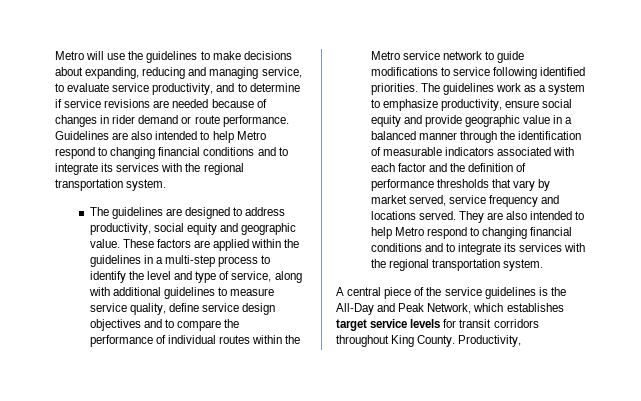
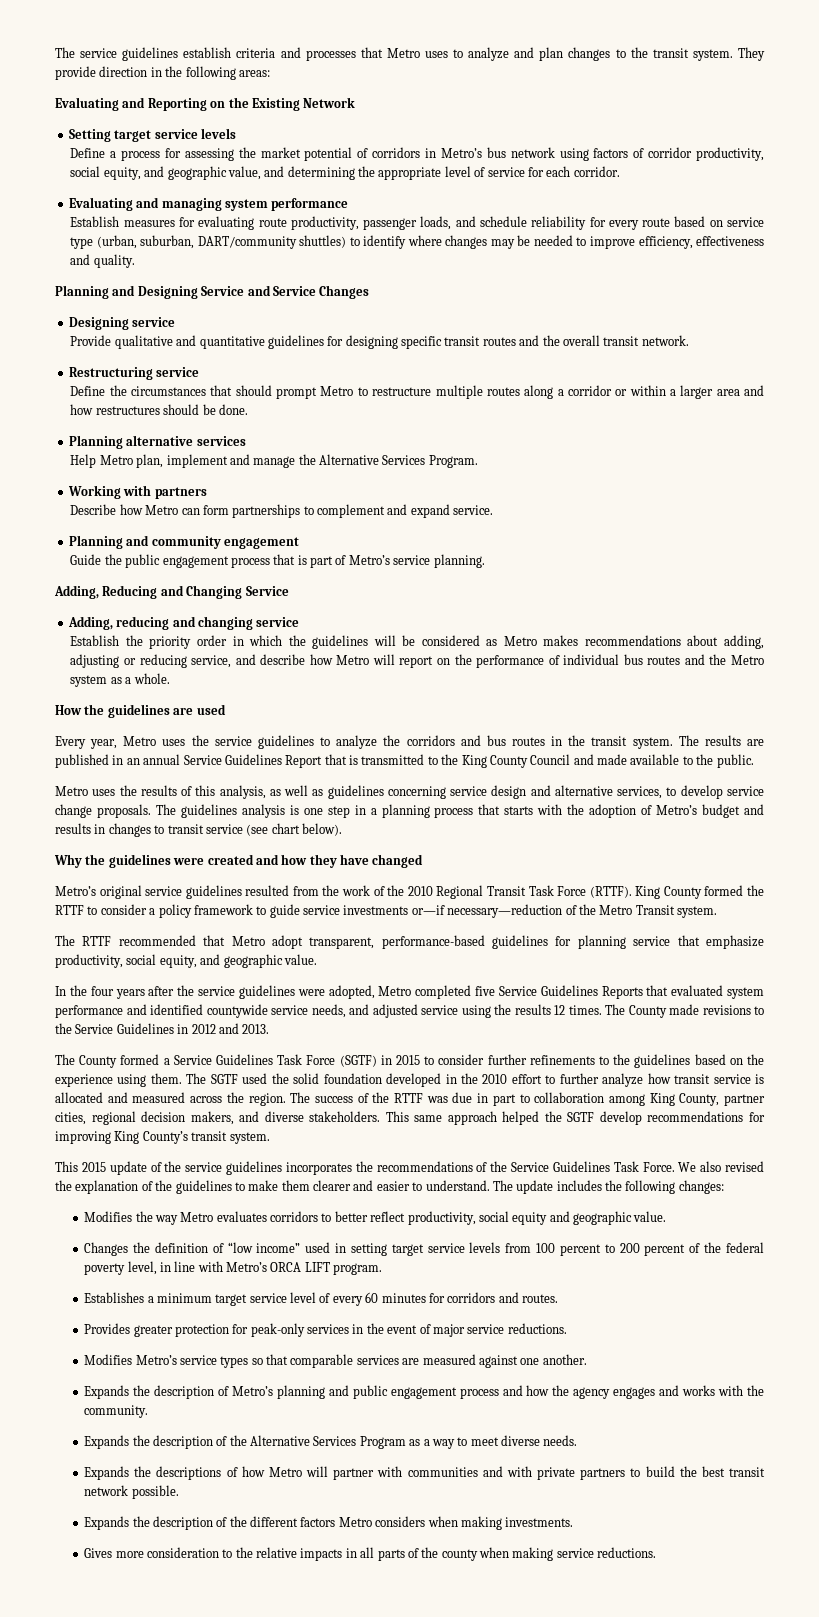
- Metro will use the guidelines to make decisions about expanding, reducing and managing service, to evaluate service productivity, and to determine if service revisions are needed because of changes in rider demand or route performance. Guidelines are also intended to help Metro respond to changing financial conditions and to integrate its services with the regional transportation system.
- The guidelines are designed to address productivity, social equity and geographic value. These factors are applied within the guidelines in a multi-step process to identify the level and type of service, along with additional guidelines to measure service quality, define service design objectives and to compare the performance of individual routes within the Metro service network to guide modifications to service following identified priorities. The guidelines work as a system to emphasize productivity, ensure social equity and provide geographic value in a balanced manner through the identification of measurable indicators associated with each factor and the definition of performance thresholds that vary by market served, service frequency and locations served. They are also intended to help Metro respond to changing financial conditions and to integrate its services with the regional transportation system.
- A central piece of the service guidelines is the All-Day and Peak Network, which establishes target service levels for transit corridors throughout King County. Productivity,
+ The service guidelines establish criteria and processes that Metro uses to analyze and plan changes to the transit system. They provide direction in the following areas:
+ Evaluating and Reporting on the Existing Network
+ Setting target service levels
+ Define a process for assessing the market potential of corridors in Metro’s bus network using factors of corridor productivity, social equity, and geographic value, and determining the appropriate level of service for each corridor.
+ Evaluating and managing system performance
+ Establish measures for evaluating route productivity, passenger loads, and schedule reliability for every route based on service type (urban, suburban, DART/community shuttles) to identify where changes may be needed to improve efficiency, effectiveness and quality.
+ Planning and Designing Service and Service Changes
+ Designing service
+ Provide qualitative and quantitative guidelines for designing specific transit routes and the overall transit network.
+ Restructuring service
+ Define the circumstances that should prompt Metro to restructure multiple routes along a corridor or within a larger area and how restructures should be done.
+ Planning alternative services
+ Help Metro plan, implement and manage the Alternative Services Program.
+ Working with partners
+ Describe how Metro can form partnerships to complement and expand service.
+ Planning and community engagement
+ Guide the public engagement process that is part of Metro’s service planning.
+ Adding, Reducing and Changing Service
+ Adding, reducing and changing service
+ Establish the priority order in which the guidelines will be considered as Metro makes recommendations about adding, adjusting or reducing service, and describe how Metro will report on the performance of individual bus routes and the Metro system as a whole.
+ How the guidelines are used
+ Every year, Metro uses the service guidelines to analyze the corridors and bus routes in the transit system. The results are published in an annual Service Guidelines Report that is transmitted to the King County Council and made available to the public.
+ Metro uses the results of this analysis, as well as guidelines concerning service design and alternative services, to develop service change proposals. The guidelines analysis is one step in a planning process that starts with the adoption of Metro’s budget and results in changes to transit service (see chart below).
+ Why the guidelines were created and how they have changed
+ Metro’s original service guidelines resulted from the work of the 2010 Regional Transit Task Force (RTTF). King County formed the RTTF to consider a policy framework to guide service investments or—if necessary—reduction of the Metro Transit system.
+ The RTTF recommended that Metro adopt transparent, performance-based guidelines for planning service that emphasize productivity, social equity, and geographic value.
+ In the four years after the service guidelines were adopted, Metro completed five Service Guidelines Reports that evaluated system performance and identified countywide service needs, and adjusted service using the results 12 times. The County made revisions to the Service Guidelines in 2012 and 2013.
+ The County formed a Service Guidelines Task Force (SGTF) in 2015 to consider further refinements to the guidelines based on the experience using them. The SGTF used the solid foundation developed in the 2010 effort to further analyze how transit service is allocated and measured across the region. The success of the RTTF was due in part to collaboration among King County, partner cities, regional decision makers, and diverse stakeholders. This same approach helped the SGTF develop recommendations for improving King County’s transit system.
+ This 2015 update of the service guidelines incorporates the recommendations of the Service Guidelines Task Force. We also revised the explanation of the guidelines to make them clearer and easier to understand. The update includes the following changes:
+ Modifies the way Metro evaluates corridors to better reflect productivity, social equity and geographic value.
+ Changes the definition of “low income” used in setting target service levels from 100 percent to 200 percent of the federal poverty level, in line with Metro’s ORCA LIFT program.
+ Establishes a minimum target service level of every 60 minutes for corridors and routes.
+ Provides greater protection for peak-only services in the event of major service reductions.
+ Modifies Metro’s service types so that comparable services are measured against one another.
+ Expands the description of Metro’s planning and public engagement process and how the agency engages and works with the community.
+ Expands the description of the Alternative Services Program as a way to meet diverse needs.
+ Expands the descriptions of how Metro will partner with communities and with private partners to build the best transit network possible.
+ Expands the description of the different factors Metro considers when making investments.
+ Gives more consideration to the relative impacts in all parts of the county when making service reductions.

